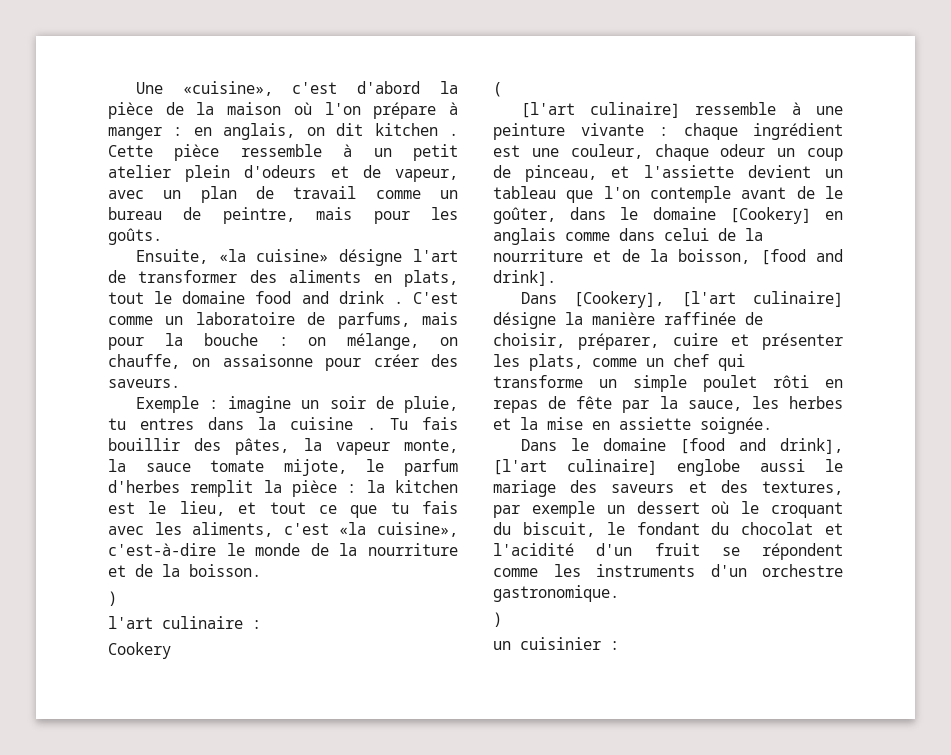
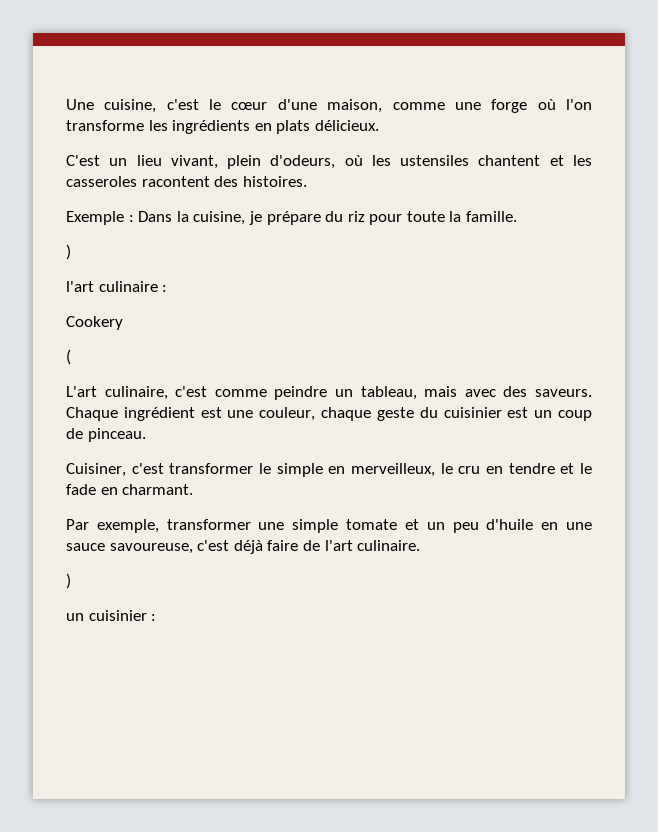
- Une «cuisine», c'est d'abord la pièce de la maison où l'on prépare à manger : en anglais, on dit kitchen . Cette pièce ressemble à un petit atelier plein d'odeurs et de vapeur, avec un plan de travail comme un bureau de peintre, mais pour les goûts.
- Ensuite, «la cuisine» désigne l'art de transformer des aliments en plats, tout le domaine food and drink . C'est comme un laboratoire de parfums, mais pour la bouche : on mélange, on chauffe, on assaisonne pour créer des saveurs.
- Exemple : imagine un soir de pluie, tu entres dans la cuisine . Tu fais bouillir des pâtes, la vapeur monte, la sauce tomate mijote, le parfum d'herbes remplit la pièce : la kitchen est le lieu, et tout ce que tu fais avec les aliments, c'est «la cuisine», c'est-à-dire le monde de la nourriture et de la boisson.
+ Une cuisine, c'est le cœur d'une maison, comme une forge où l'on transforme les ingrédients en plats délicieux.
+ C'est un lieu vivant, plein d'odeurs, où les ustensiles chantent et les casseroles racontent des histoires.
+ Exemple : Dans la cuisine, je prépare du riz pour toute la famille.
- [l'art culinaire] ressemble à une peinture vivante : chaque ingrédient est une couleur, chaque odeur un coup de pinceau, et l'assiette devient un tableau que l'on contemple avant de le goûter, dans le domaine [Cookery] en anglais comme dans celui de la nourriture et de la boisson, [food and drink].
- Dans [Cookery], [l'art culinaire] désigne la manière raffinée de choisir, préparer, cuire et présenter les plats, comme un chef qui transforme un simple poulet rôti en repas de fête par la sauce, les herbes et la mise en assiette soignée.
- Dans le domaine [food and drink], [l'art culinaire] englobe aussi le mariage des saveurs et des textures, par exemple un dessert où le croquant du biscuit, le fondant du chocolat et l'acidité d'un fruit se répondent comme les instruments d'un orchestre gastronomique.
+ L'art culinaire, c'est comme peindre un tableau, mais avec des saveurs. Chaque ingrédient est une couleur, chaque geste du cuisinier est un coup de pinceau.
+ Cuisiner, c'est transformer le simple en merveilleux, le cru en tendre et le fade en charmant.
+ Par exemple, transformer une simple tomate et un peu d'huile en une sauce savoureuse, c'est déjà faire de l'art culinaire.

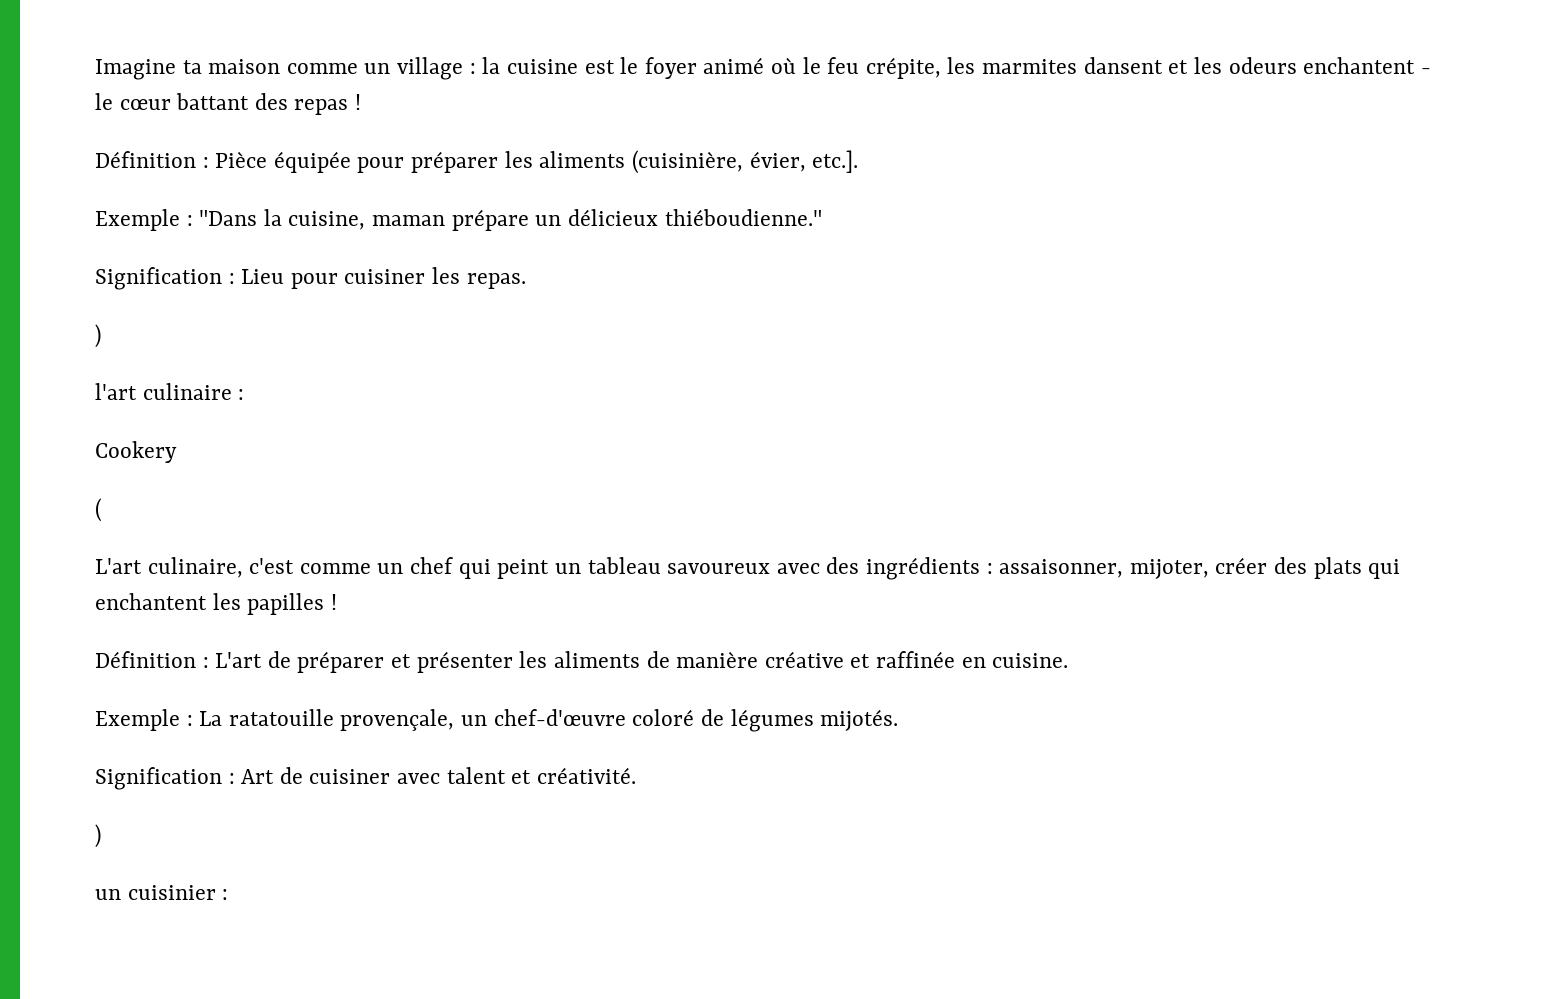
- Une cuisine, c'est le cœur d'une maison, comme une forge où l'on transforme les ingrédients en plats délicieux.
- C'est un lieu vivant, plein d'odeurs, où les ustensiles chantent et les casseroles racontent des histoires.
- Exemple : Dans la cuisine, je prépare du riz pour toute la famille.
+ Imagine ta maison comme un village : la cuisine est le foyer animé où le feu crépite, les marmites dansent et les odeurs enchantent - le cœur battant des repas !
+ Définition : Pièce équipée pour préparer les aliments (cuisinière, évier, etc.].
+ Exemple : "Dans la cuisine, maman prépare un délicieux thiéboudienne."
+ Signification : Lieu pour cuisiner les repas.
- L'art culinaire, c'est comme peindre un tableau, mais avec des saveurs. Chaque ingrédient est une couleur, chaque geste du cuisinier est un coup de pinceau.
- Cuisiner, c'est transformer le simple en merveilleux, le cru en tendre et le fade en charmant.
- Par exemple, transformer une simple tomate et un peu d'huile en une sauce savoureuse, c'est déjà faire de l'art culinaire.
+ L'art culinaire, c'est comme un chef qui peint un tableau savoureux avec des ingrédients : assaisonner, mijoter, créer des plats qui enchantent les papilles !
+ Définition : L'art de préparer et présenter les aliments de manière créative et raffinée en cuisine.
+ Exemple : La ratatouille provençale, un chef-d'œuvre coloré de légumes mijotés.
+ Signification : Art de cuisiner avec talent et créativité.

